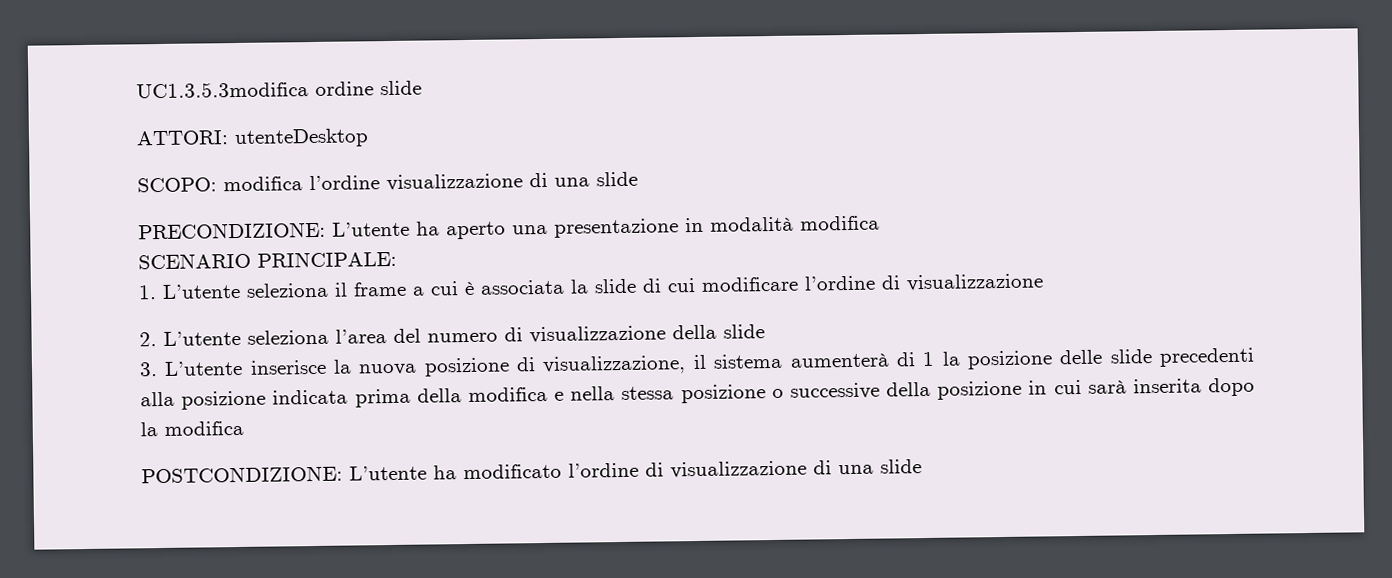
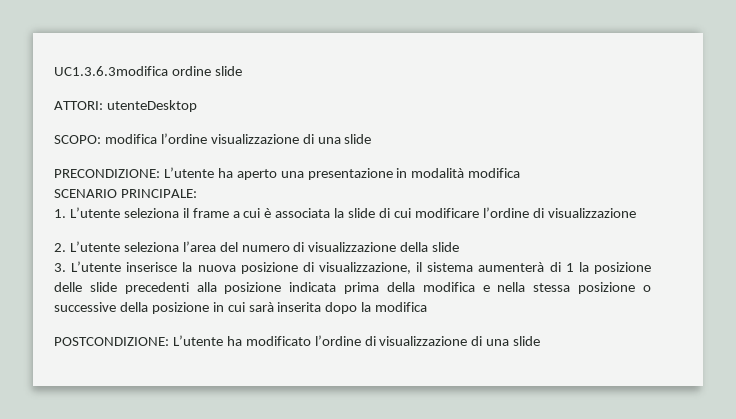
- UC1.3.5.3modifica ordine slide
+ UC1.3.6.3modifica ordine slide

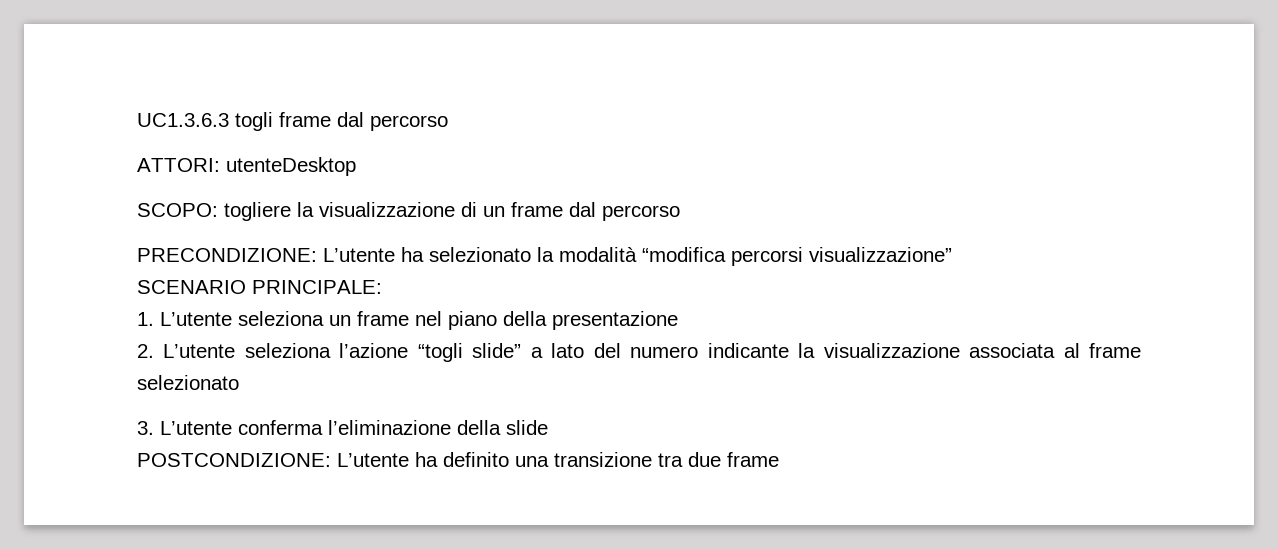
- UC1.3.6.3modifica ordine slide
+ UC1.3.6.3 togli frame dal percorso
  ATTORI: utenteDesktop
- SCOPO: modifica l’ordine visualizzazione di una slide
- PRECONDIZIONE: L’utente ha aperto una presentazione in modalità modifica
+ SCOPO: togliere la visualizzazione di un frame dal percorso
+ PRECONDIZIONE: L’utente ha selezionato la modalità “modifica percorsi visualizzazione”
- 1. L’utente seleziona il frame a cui è associata la slide di cui modificare l’ordine di visualizzazione
- 2. L’utente seleziona l’area del numero di visualizzazione della slide
- 3. L’utente inserisce la nuova posizione di visualizzazione, il sistema aumenterà di 1 la posizione delle slide precedenti alla posizione indicata prima della modifica e nella stessa posizione o successive della posizione in cui sarà inserita dopo la modifica
- POSTCONDIZIONE: L’utente ha modificato l’ordine di visualizzazione di una slide
+ 1. L’utente seleziona un frame nel piano della presentazione
+ 2. L’utente seleziona l’azione “togli slide” a lato del numero indicante la visualizzazione associata al frame selezionato
+ 3. L’utente conferma l’eliminazione della slide
+ POSTCONDIZIONE: L’utente ha definito una transizione tra due frame

